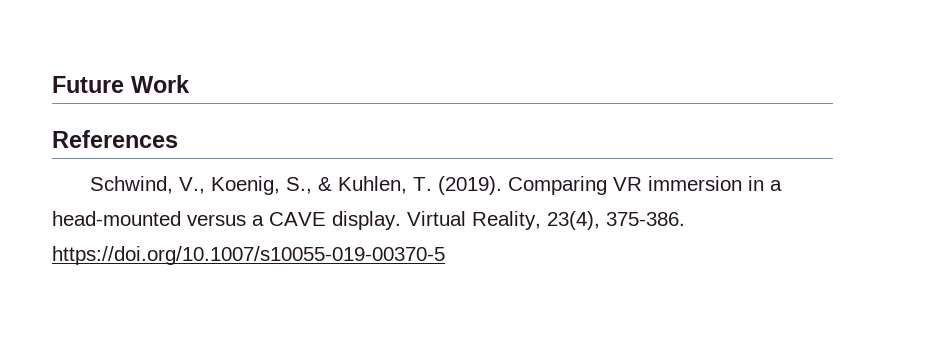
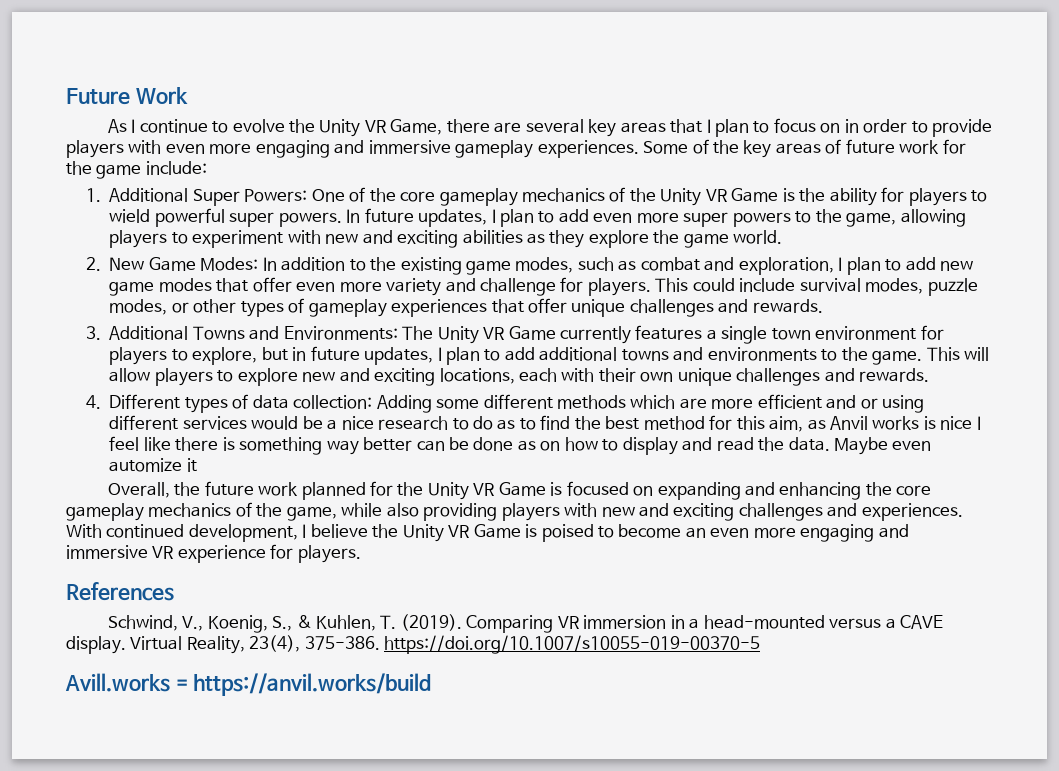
+ As I continue to evolve the Unity VR Game, there are several key areas that I plan to focus on in order to provide players with even more engaging and immersive gameplay experiences. Some of the key areas of future work for the game include:
+ 1. Additional Super Powers: One of the core gameplay mechanics of the Unity VR Game is the ability for players to wield powerful super powers. In future updates, I plan to add even more super powers to the game, allowing players to experiment with new and exciting abilities as they explore the game world.
+ 2. New Game Modes: In addition to the existing game modes, such as combat and exploration, I plan to add new game modes that offer even more variety and challenge for players. This could include survival modes, puzzle modes, or other types of gameplay experiences that offer unique challenges and rewards.
+ 3. Additional Towns and Environments: The Unity VR Game currently features a single town environment for players to explore, but in future updates, I plan to add additional towns and environments to the game. This will allow players to explore new and exciting locations, each with their own unique challenges and rewards.
+ 4. Different types of data collection: Adding some different methods which are more efficient and or using different services would be a nice research to do as to find the best method for this aim, as Anvil works is nice I feel like there is something way better can be done as on how to display and read the data. Maybe even automize it
+ Overall, the future work planned for the Unity VR Game is focused on expanding and enhancing the core gameplay mechanics of the game, while also providing players with new and exciting challenges and experiences. With continued development, I believe the Unity VR Game is poised to become an even more engaging and immersive VR experience for players.
+ Avill.works = https://anvil.works/build

